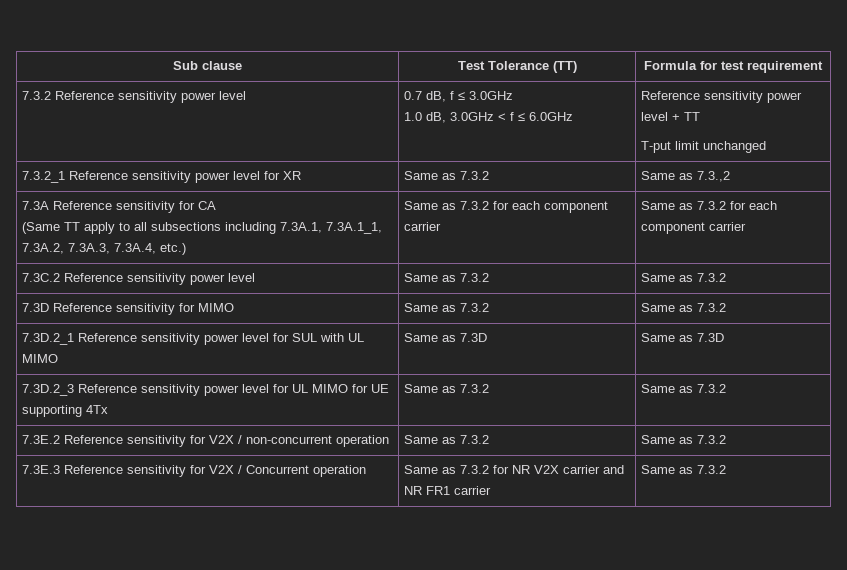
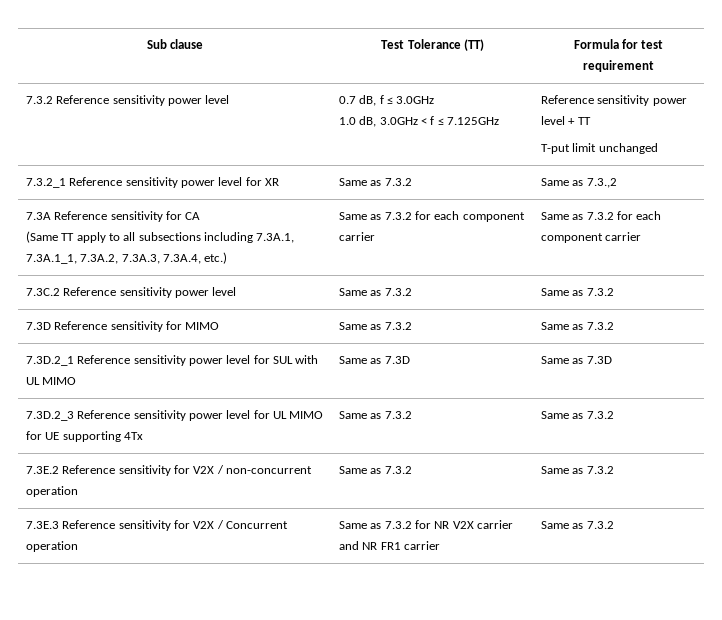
  7.3.2 Reference sensitivity power level | 0.7 dB, f ≤ 3.0GHz
- 1.0 dB, 3.0GHz < f ≤ 6.0GHz | Reference sensitivity power level + TT
+ 1.0 dB, 3.0GHz < f ≤ 7.125GHz | Reference sensitivity power level + TT

